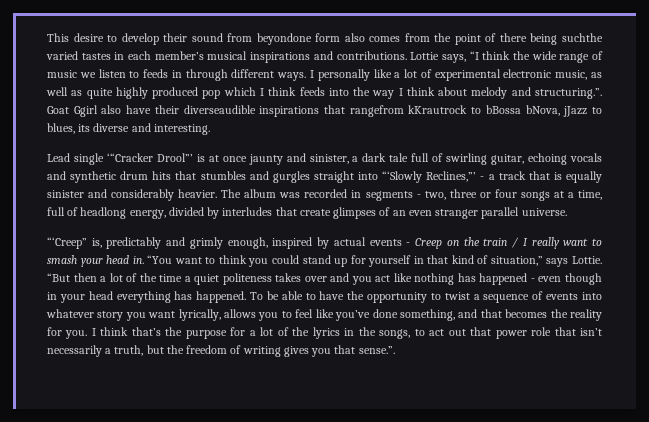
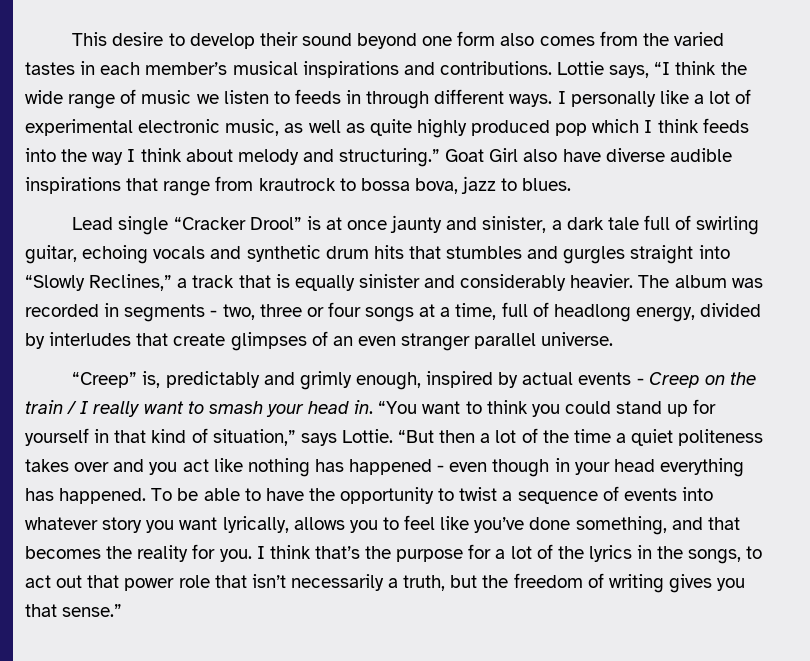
- This desire to develop their sound from beyondone form also comes from the point of there being suchthe varied tastes in each member’s musical inspirations and contributions.
+ This desire to develop their sound beyond one form also comes from the varied tastes in each member’s musical inspirations and contributions.
- I personally like a lot of experimental electronic music, as well as quite highly produced pop which I think feeds into the way I think about melody and structuring.”. Goat Ggirl also have their diverseaudible inspirations that rangefrom kKrautrock to bBossa bNova, jJazz to blues, its diverse and interesting.
+ I personally like a lot of experimental electronic music, as well as quite highly produced pop which I think feeds into the way I think about melody and structuring.” Goat Girl also have diverse audible inspirations that range from krautrock to bossa bova, jazz to blues.
- Lead single ‘“Cracker Drool”’ is at once jaunty and sinister, a dark tale full of swirling guitar, echoing vocals and synthetic drum hits that stumbles and gurgles straight into “‘Slowly Reclines,”’ - a track that is equally sinister and considerably heavier.
+ Lead single “Cracker Drool” is at once jaunty and sinister, a dark tale full of swirling guitar, echoing vocals and synthetic drum hits that stumbles and gurgles straight into “Slowly Reclines,” a track that is equally sinister and considerably heavier.
- “‘Creep” is, predictably and grimly enough, inspired by actual events - Creep on the train / I really want to smash your head in.
+ “Creep” is, predictably and grimly enough, inspired by actual events - Creep on the train / I really want to smash your head in.
- I think that’s the purpose for a lot of the lyrics in the songs, to act out that power role that isn’t necessarily a truth, but the freedom of writing gives you that sense.”.
+ I think that’s the purpose for a lot of the lyrics in the songs, to act out that power role that isn’t necessarily a truth, but the freedom of writing gives you that sense.”

